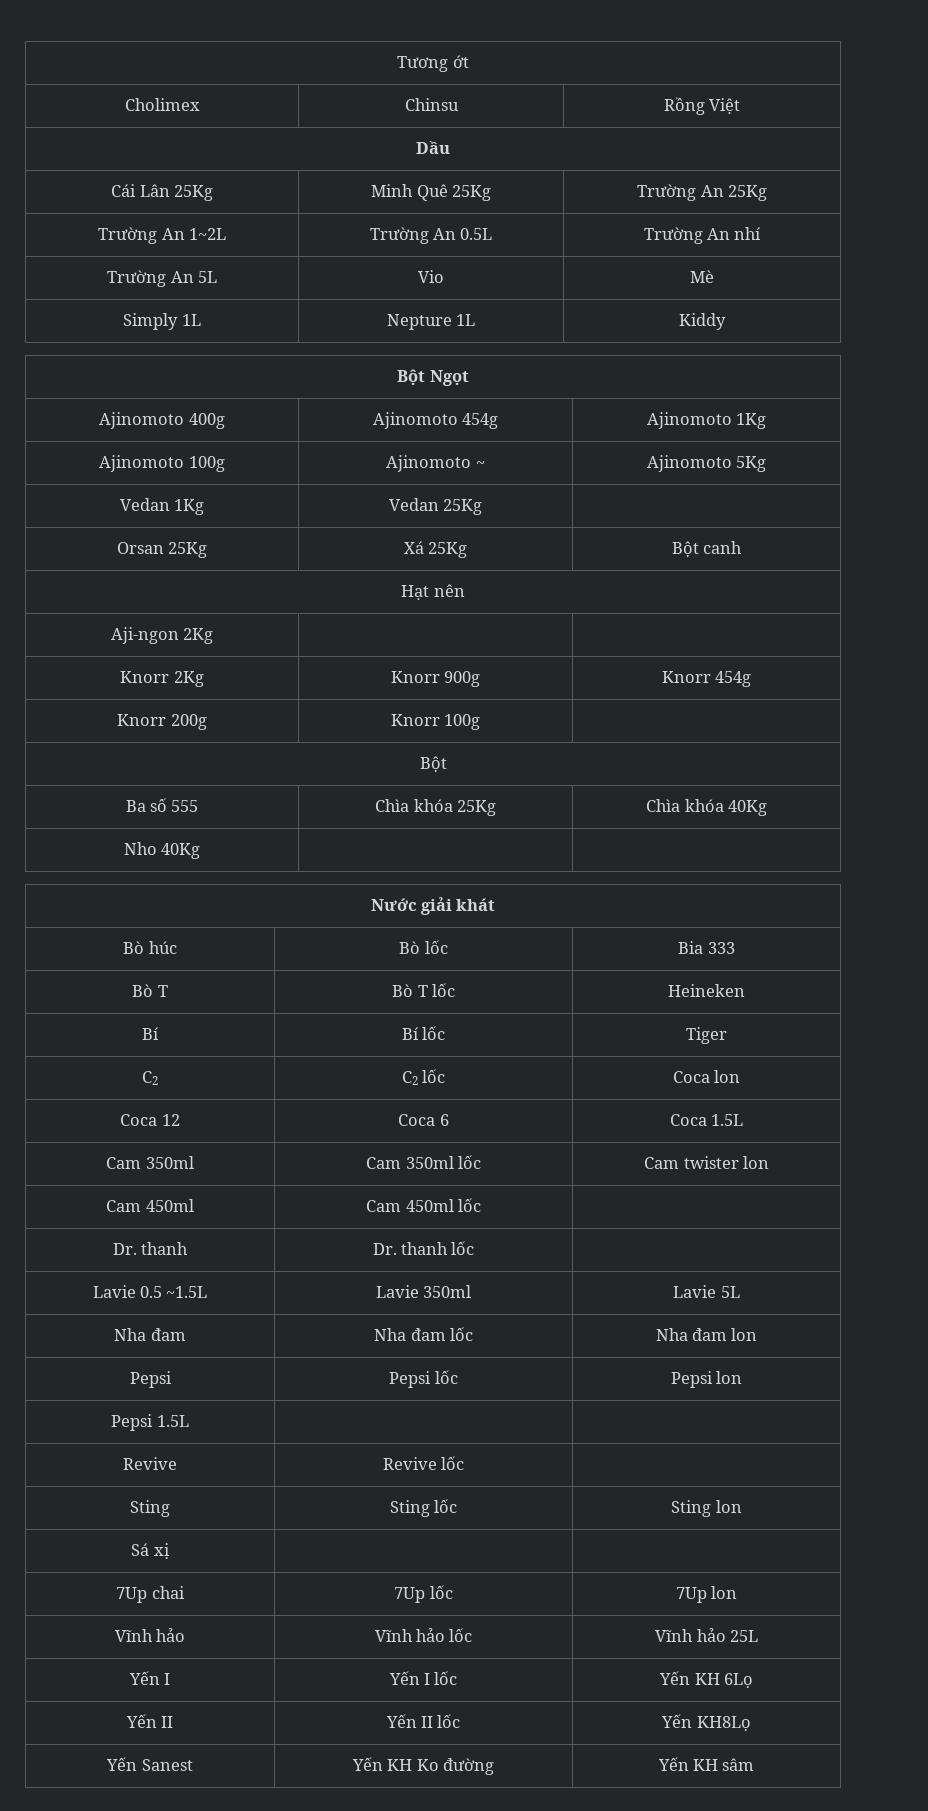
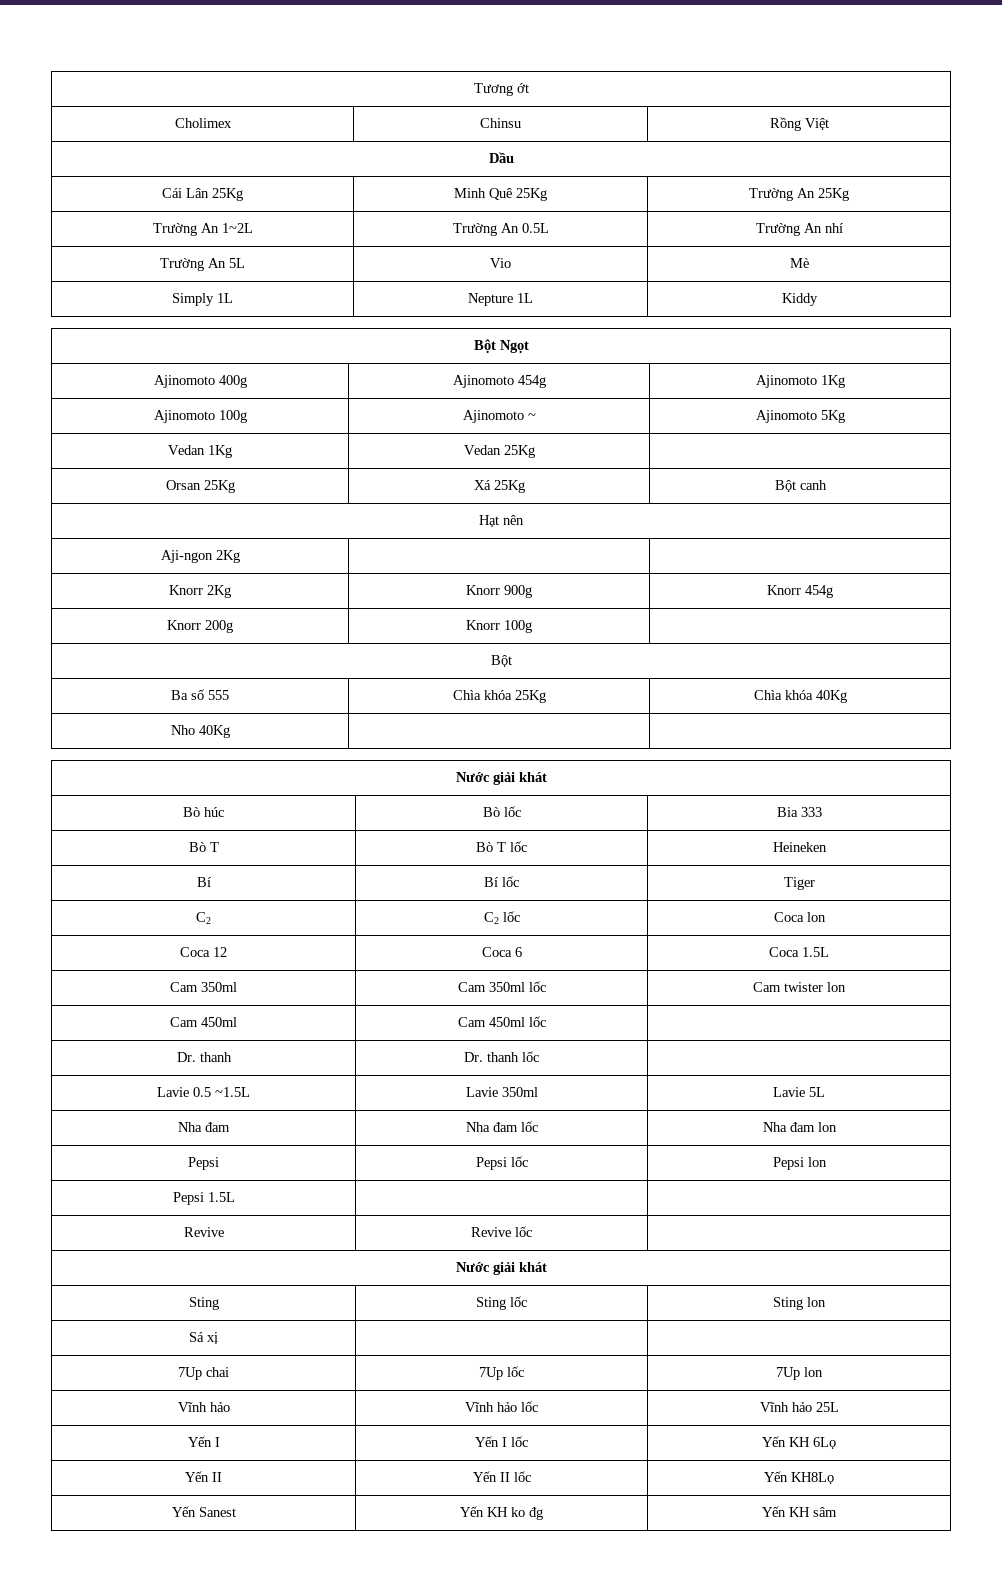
  Revive | Revive lốc |
+ Nước giải khát
- Yến Sanest | Yến KH Ko đường | Yến KH sâm
+ Yến Sanest | Yến KH ko đg | Yến KH sâm

